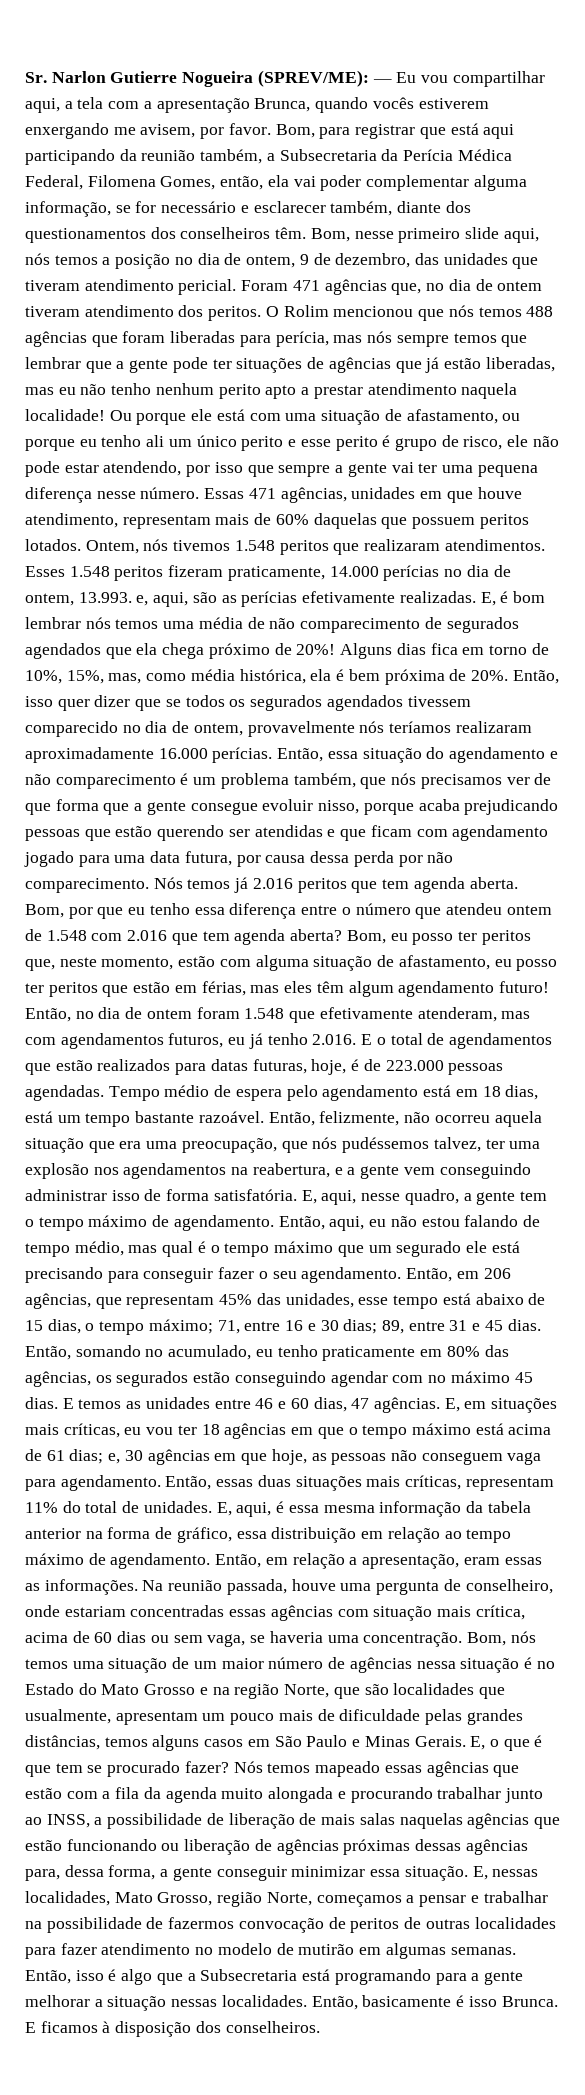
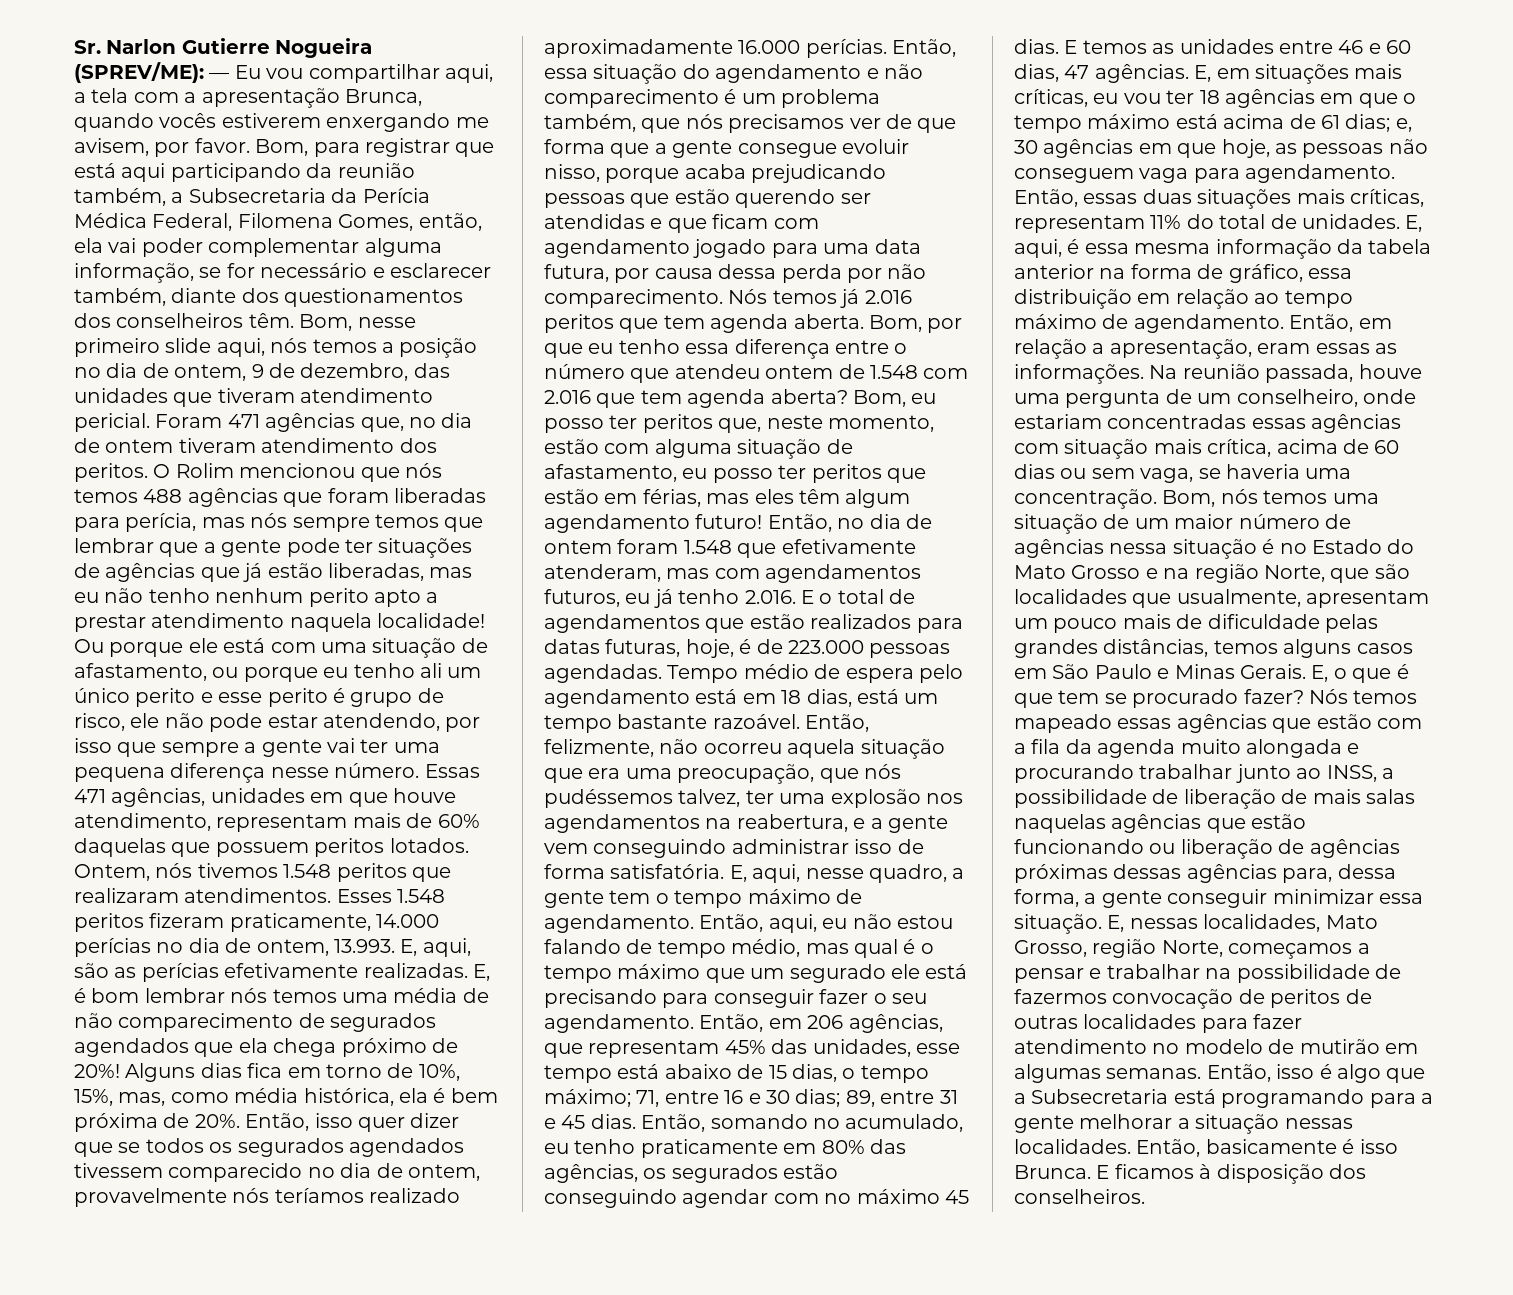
- Esses 1.548 peritos fizeram praticamente, 14.000 perícias no dia de ontem, 13.993. e, aqui, são as perícias efetivamente realizadas.
+ Esses 1.548 peritos fizeram praticamente, 14.000 perícias no dia de ontem, 13.993. E, aqui, são as perícias efetivamente realizadas.
- Então, isso quer dizer que se todos os segurados agendados tivessem comparecido no dia de ontem, provavelmente nós teríamos realizaram aproximadamente 16.000 perícias.
+ Então, isso quer dizer que se todos os segurados agendados tivessem comparecido no dia de ontem, provavelmente nós teríamos realizado aproximadamente 16.000 perícias.
- Na reunião passada, houve uma pergunta de conselheiro, onde estariam concentradas essas agências com situação mais crítica, acima de 60 dias ou sem vaga, se haveria uma concentração.
+ Na reunião passada, houve uma pergunta de um conselheiro, onde estariam concentradas essas agências com situação mais crítica, acima de 60 dias ou sem vaga, se haveria uma concentração.

